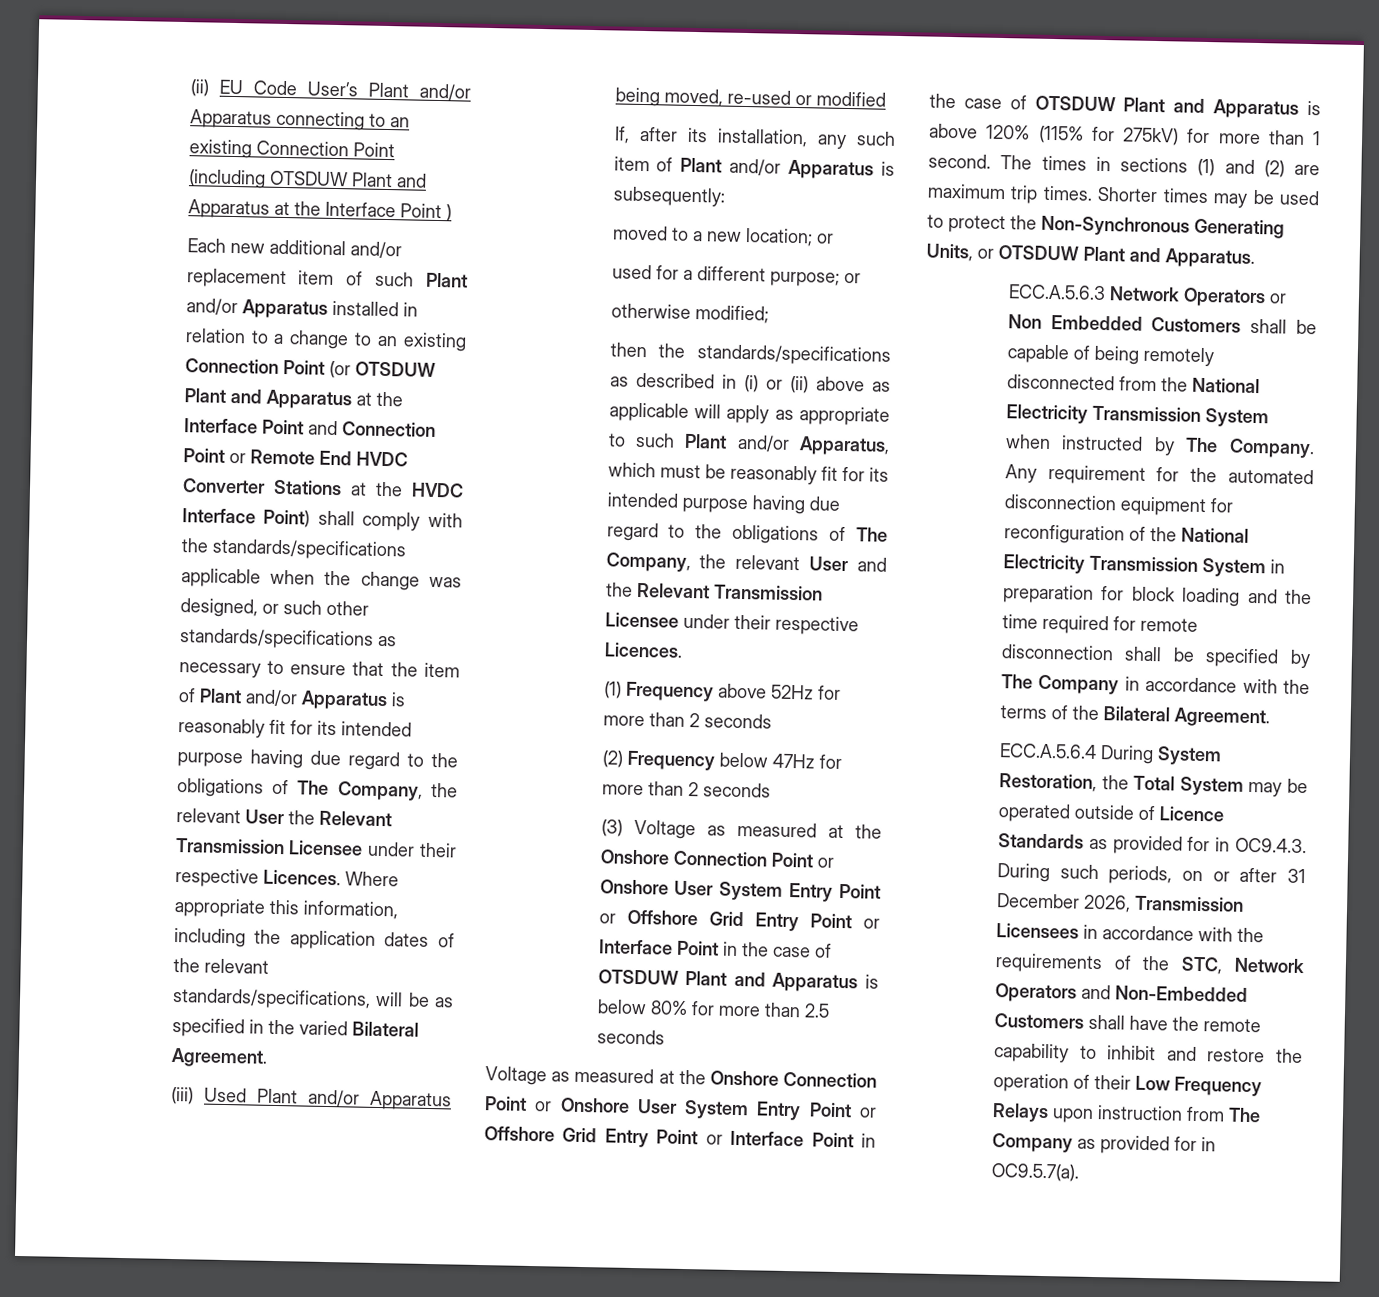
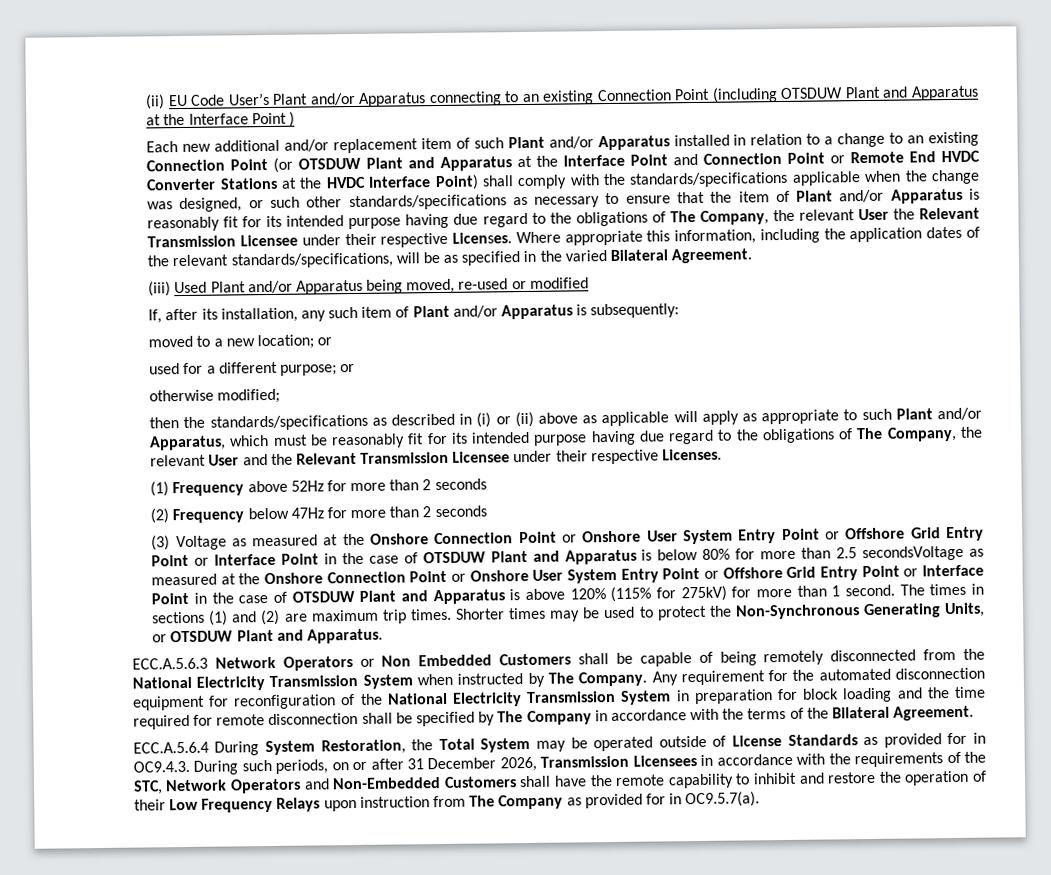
- Each new additional and/or replacement item of such Plant and/or Apparatus installed in relation to a change to an existing Connection Point (or OTSDUW Plant and Apparatus at the Interface Point and Connection Point or Remote End HVDC Converter Stations at the HVDC Interface Point) shall comply with the standards/specifications applicable when the change was designed, or such other standards/specifications as necessary to ensure that the item of Plant and/or Apparatus is reasonably fit for its intended purpose having due regard to the obligations of The Company, the relevant User the Relevant Transmission Licensee under their respective Licences.
+ Each new additional and/or replacement item of such Plant and/or Apparatus installed in relation to a change to an existing Connection Point (or OTSDUW Plant and Apparatus at the Interface Point and Connection Point or Remote End HVDC Converter Stations at the HVDC Interface Point) shall comply with the standards/specifications applicable when the change was designed, or such other standards/specifications as necessary to ensure that the item of Plant and/or Apparatus is reasonably fit for its intended purpose having due regard to the obligations of The Company, the relevant User the Relevant Transmission Licensee under their respective Licenses.
- then the standards/specifications as described in (i) or (ii) above as applicable will apply as appropriate to such Plant and/or Apparatus, which must be reasonably fit for its intended purpose having due regard to the obligations of The Company, the relevant User and the Relevant Transmission Licensee under their respective Licences.
+ then the standards/specifications as described in (i) or (ii) above as applicable will apply as appropriate to such Plant and/or Apparatus, which must be reasonably fit for its intended purpose having due regard to the obligations of The Company, the relevant User and the Relevant Transmission Licensee under their respective Licenses.
- (3) Voltage as measured at the Onshore Connection Point or Onshore User System Entry Point or Offshore Grid Entry Point or Interface Point in the case of OTSDUW Plant and Apparatus is below 80% for more than 2.5 seconds
- Voltage as measured at the Onshore Connection Point or Onshore User System Entry Point or Offshore Grid Entry Point or Interface Point in the case of OTSDUW Plant and Apparatus is above 120% (115% for 275kV) for more than 1 second.
+ (3) Voltage as measured at the Onshore Connection Point or Onshore User System Entry Point or Offshore Grid Entry Point or Interface Point in the case of OTSDUW Plant and Apparatus is below 80% for more than 2.5 secondsVoltage as measured at the Onshore Connection Point or Onshore User System Entry Point or Offshore Grid Entry Point or Interface Point in the case of OTSDUW Plant and Apparatus is above 120% (115% for 275kV) for more than 1 second.
- ECC.A.5.6.4 During System Restoration, the Total System may be operated outside of Licence Standards as provided for in OC9.4.3. During such periods, on or after 31 December 2026, Transmission Licensees in accordance with the requirements of the STC, Network Operators and Non-Embedded Customers shall have the remote capability to inhibit and restore the operation of their Low Frequency Relays upon instruction from The Company as provided for in OC9.5.7(a).
+ ECC.A.5.6.4 During System Restoration, the Total System may be operated outside of License Standards as provided for in OC9.4.3. During such periods, on or after 31 December 2026, Transmission Licensees in accordance with the requirements of the STC, Network Operators and Non-Embedded Customers shall have the remote capability to inhibit and restore the operation of their Low Frequency Relays upon instruction from The Company as provided for in OC9.5.7(a).

